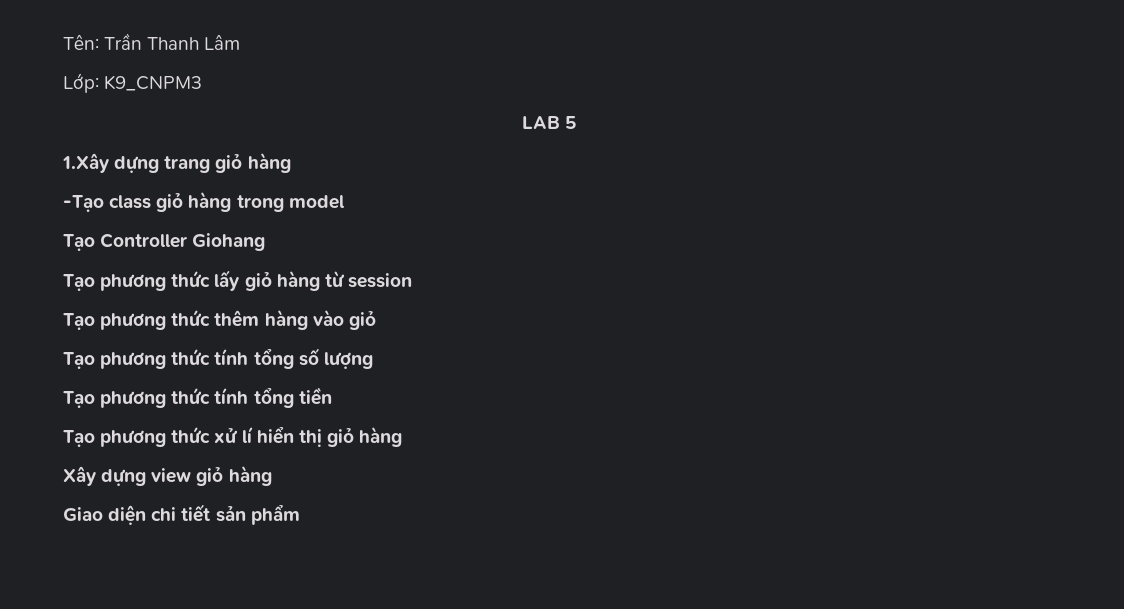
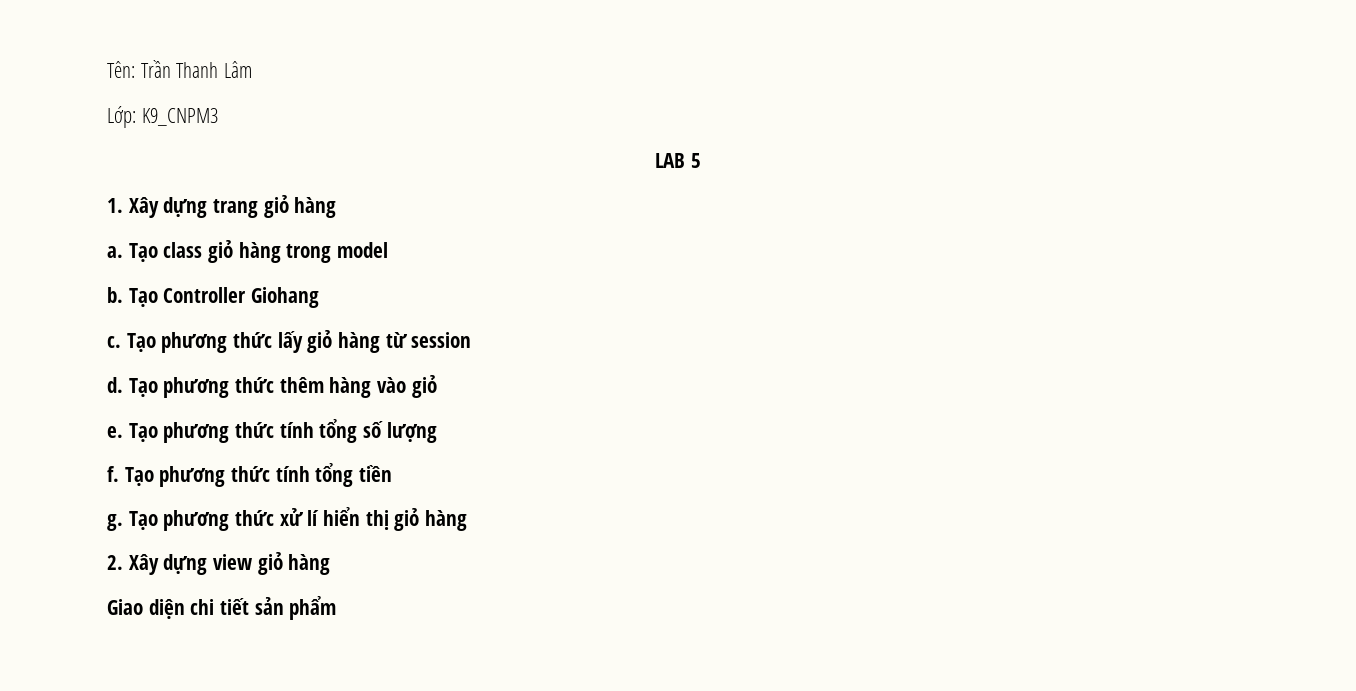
- 1.Xây dựng trang giỏ hàng
+ 1. Xây dựng trang giỏ hàng
- -Tạo class giỏ hàng trong model
+ a. Tạo class giỏ hàng trong model
+ b.
+ c.
+ d.
+ e.
+ f.
+ g.
- Xây dựng view giỏ hàng
+ 2. Xây dựng view giỏ hàng

